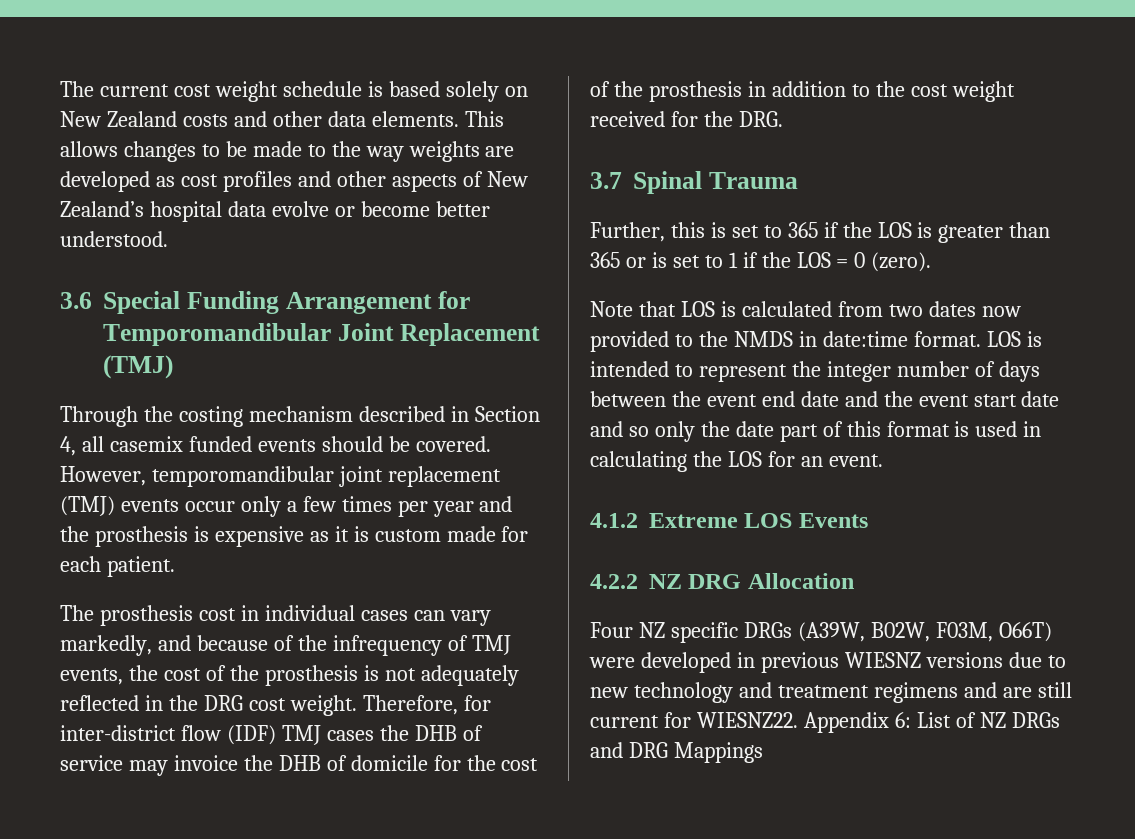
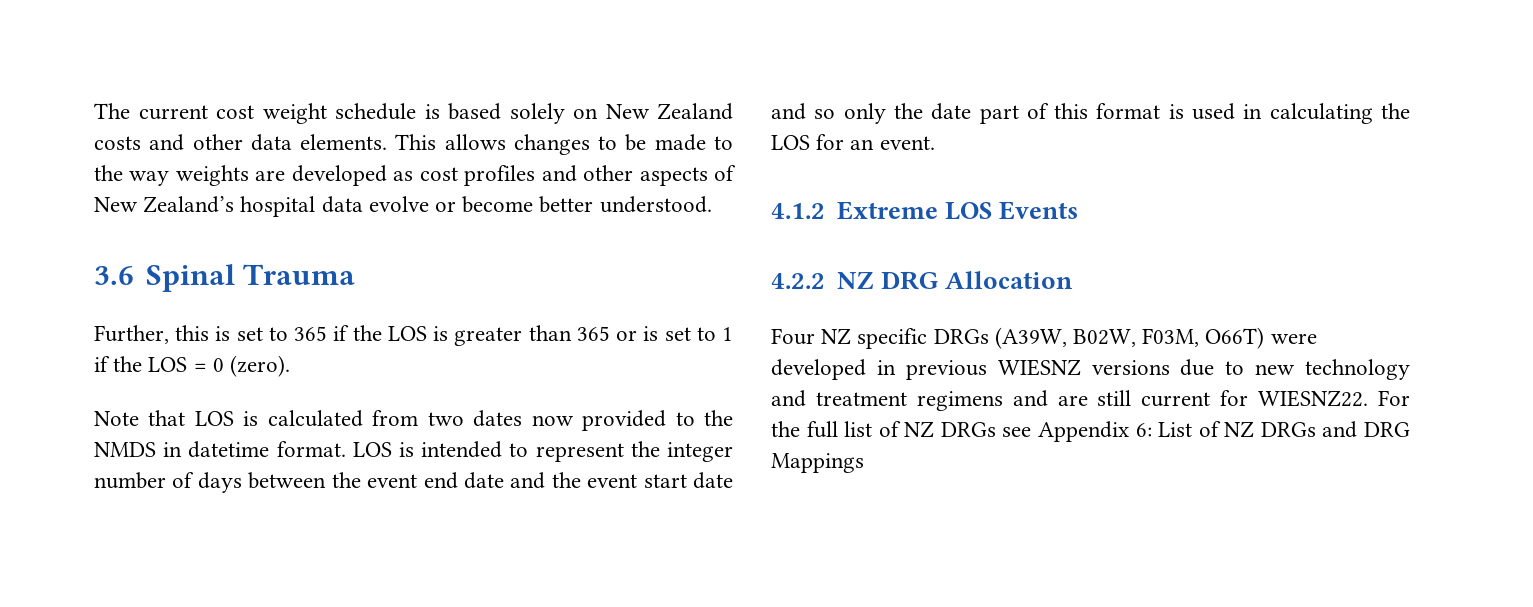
- 3.6 Special Funding Arrangement for Temporomandibular Joint Replacement (TMJ)
- Through the costing mechanism described in Section 4, all casemix funded events should be covered. However, temporomandibular joint replacement (TMJ) events occur only a few times per year and the prosthesis is expensive as it is custom made for each patient.
- The prosthesis cost in individual cases can vary markedly, and because of the infrequency of TMJ events, the cost of the prosthesis is not adequately reflected in the DRG cost weight. Therefore, for inter-district flow (IDF) TMJ cases the DHB of service may invoice the DHB of domicile for the cost of the prosthesis in addition to the cost weight received for the DRG.
- 3.7 Spinal Trauma
+ 3.6 Spinal Trauma
- Note that LOS is calculated from two dates now provided to the NMDS in date:time format.
+ Note that LOS is calculated from two dates now provided to the NMDS in datetime format.
- Appendix 6: List of NZ DRGs and DRG Mappings
+ For the full list of NZ DRGs see Appendix 6: List of NZ DRGs and DRG Mappings

